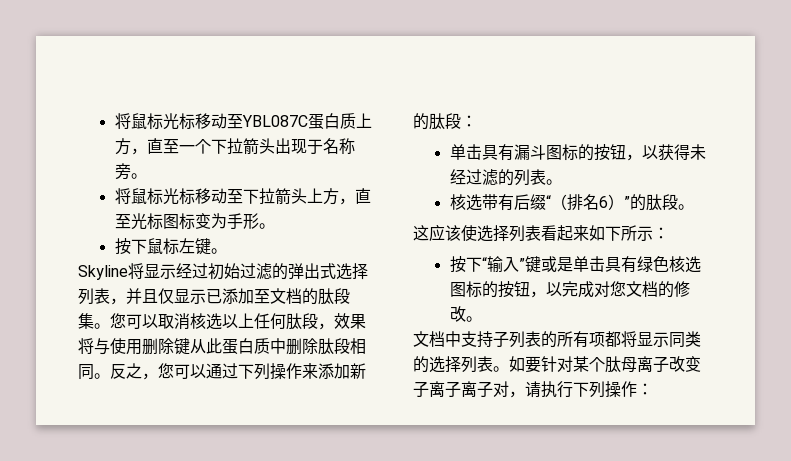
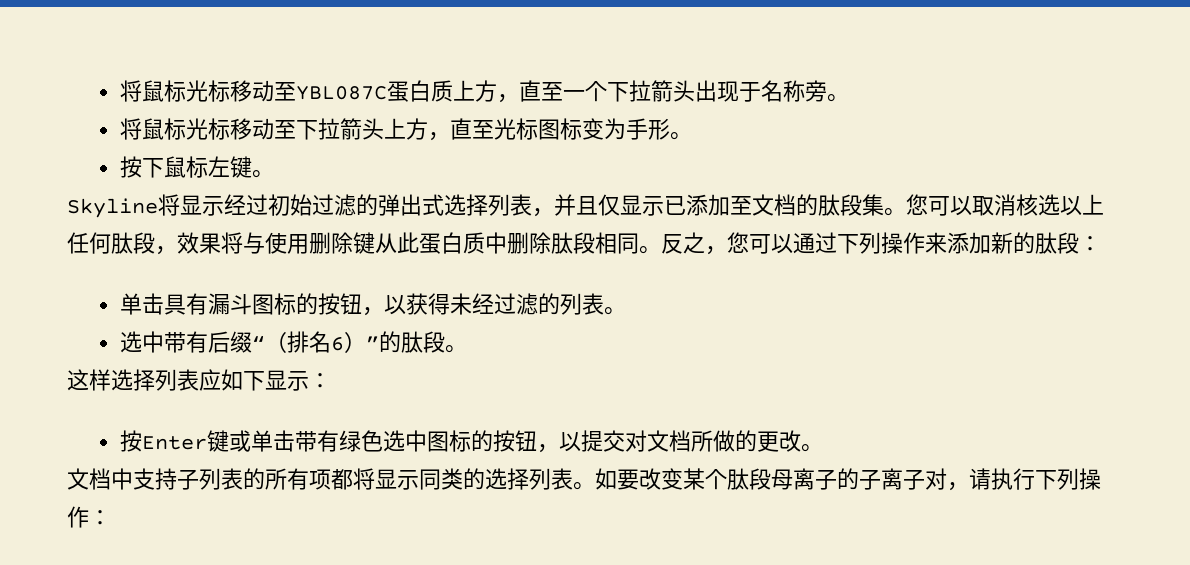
- 核选带有后缀“（排名6）”的肽段。
+ 选中带有后缀“（排名6）”的肽段。
- 这应该使选择列表看起来如下所示：
+ 这样选择列表应如下显示：
- 按下“输入”键或是单击具有绿色核选图标的按钮，以完成对您文档的修改。
+ 按Enter键或单击带有绿色选中图标的按钮，以提交对文档所做的更改。
- 如要针对某个肽母离子改变子离子离子对，请执行下列操作：
+ 如要改变某个肽段母离子的子离子对，请执行下列操作：

